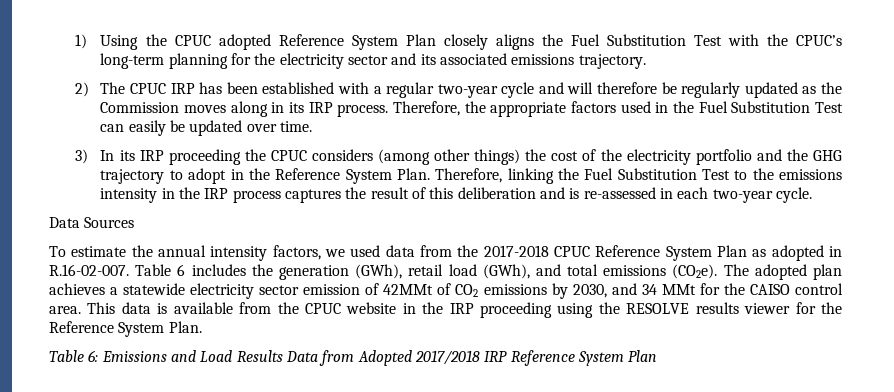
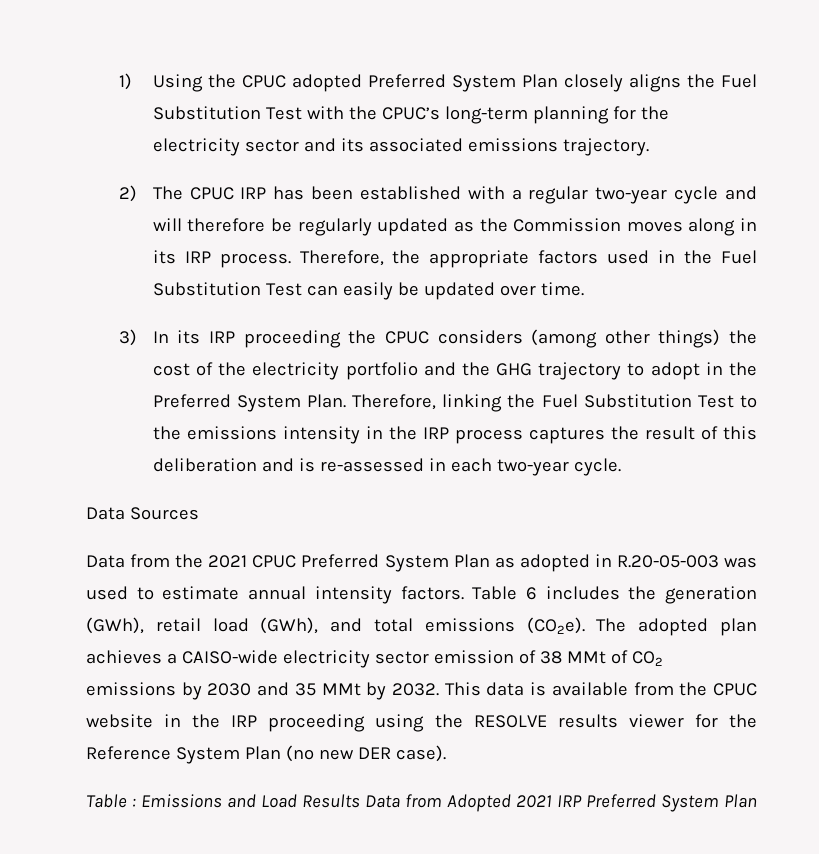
- 1) Using the CPUC adopted Reference System Plan closely aligns the Fuel Substitution Test with the CPUC’s long-term planning for the electricity sector and its associated emissions trajectory.
+ 1) Using the CPUC adopted Preferred System Plan closely aligns the Fuel Substitution Test with the CPUC’s long-term planning for the electricity sector and its associated emissions trajectory.
- 3) In its IRP proceeding the CPUC considers (among other things) the cost of the electricity portfolio and the GHG trajectory to adopt in the Reference System Plan.
+ 3) In its IRP proceeding the CPUC considers (among other things) the cost of the electricity portfolio and the GHG trajectory to adopt in the Preferred System Plan.
- To estimate the annual intensity factors, we used data from the 2017-2018 CPUC Reference System Plan as adopted in R.16-02-007. Table 6 includes the generation (GWh), retail load (GWh), and total emissions (CO2e).
+ Data from the 2021 CPUC Preferred System Plan as adopted in R.20-05-003 was used to estimate annual intensity factors. Table 6 includes the generation (GWh), retail load (GWh), and total emissions (CO2e).
- The adopted plan achieves a statewide electricity sector emission of 42MMt of CO2 emissions by 2030, and 34 MMt for the CAISO control area.
+ The adopted plan achieves a CAISO-wide electricity sector emission of 38 MMt of CO2 emissions by 2030 and 35 MMt by 2032.
- This data is available from the CPUC website in the IRP proceeding using the RESOLVE results viewer for the Reference System Plan.
- Table 6: Emissions and Load Results Data from Adopted 2017/2018 IRP Reference System Plan
+ This data is available from the CPUC website in the IRP proceeding using the RESOLVE results viewer for the Reference System Plan (no new DER case).
+ Table : Emissions and Load Results Data from Adopted 2021 IRP Preferred System Plan

